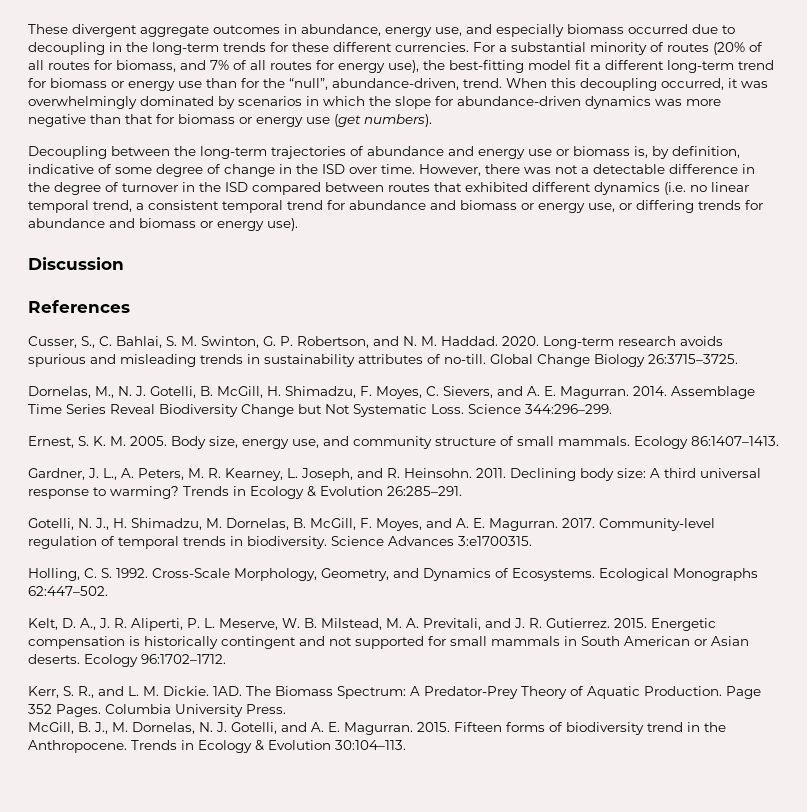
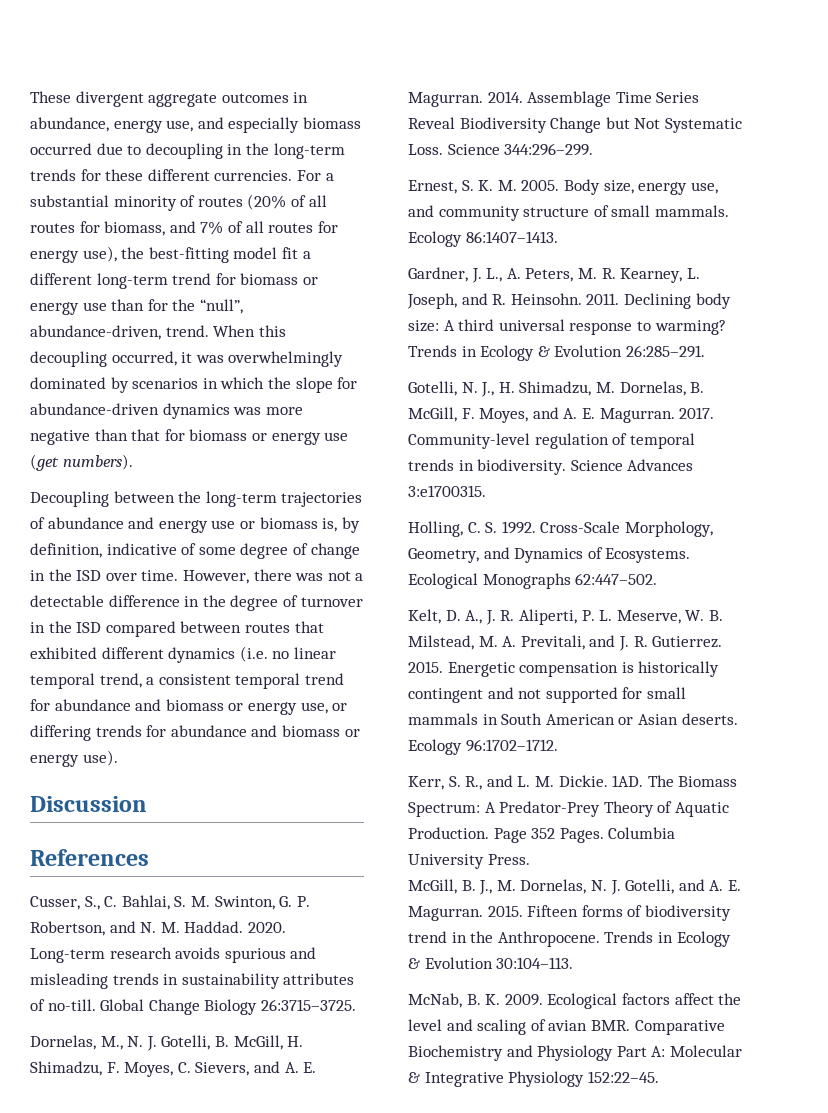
+ McNab, B. K. 2009. Ecological factors affect the level and scaling of avian BMR. Comparative Biochemistry and Physiology Part A: Molecular & Integrative Physiology 152:22–45.

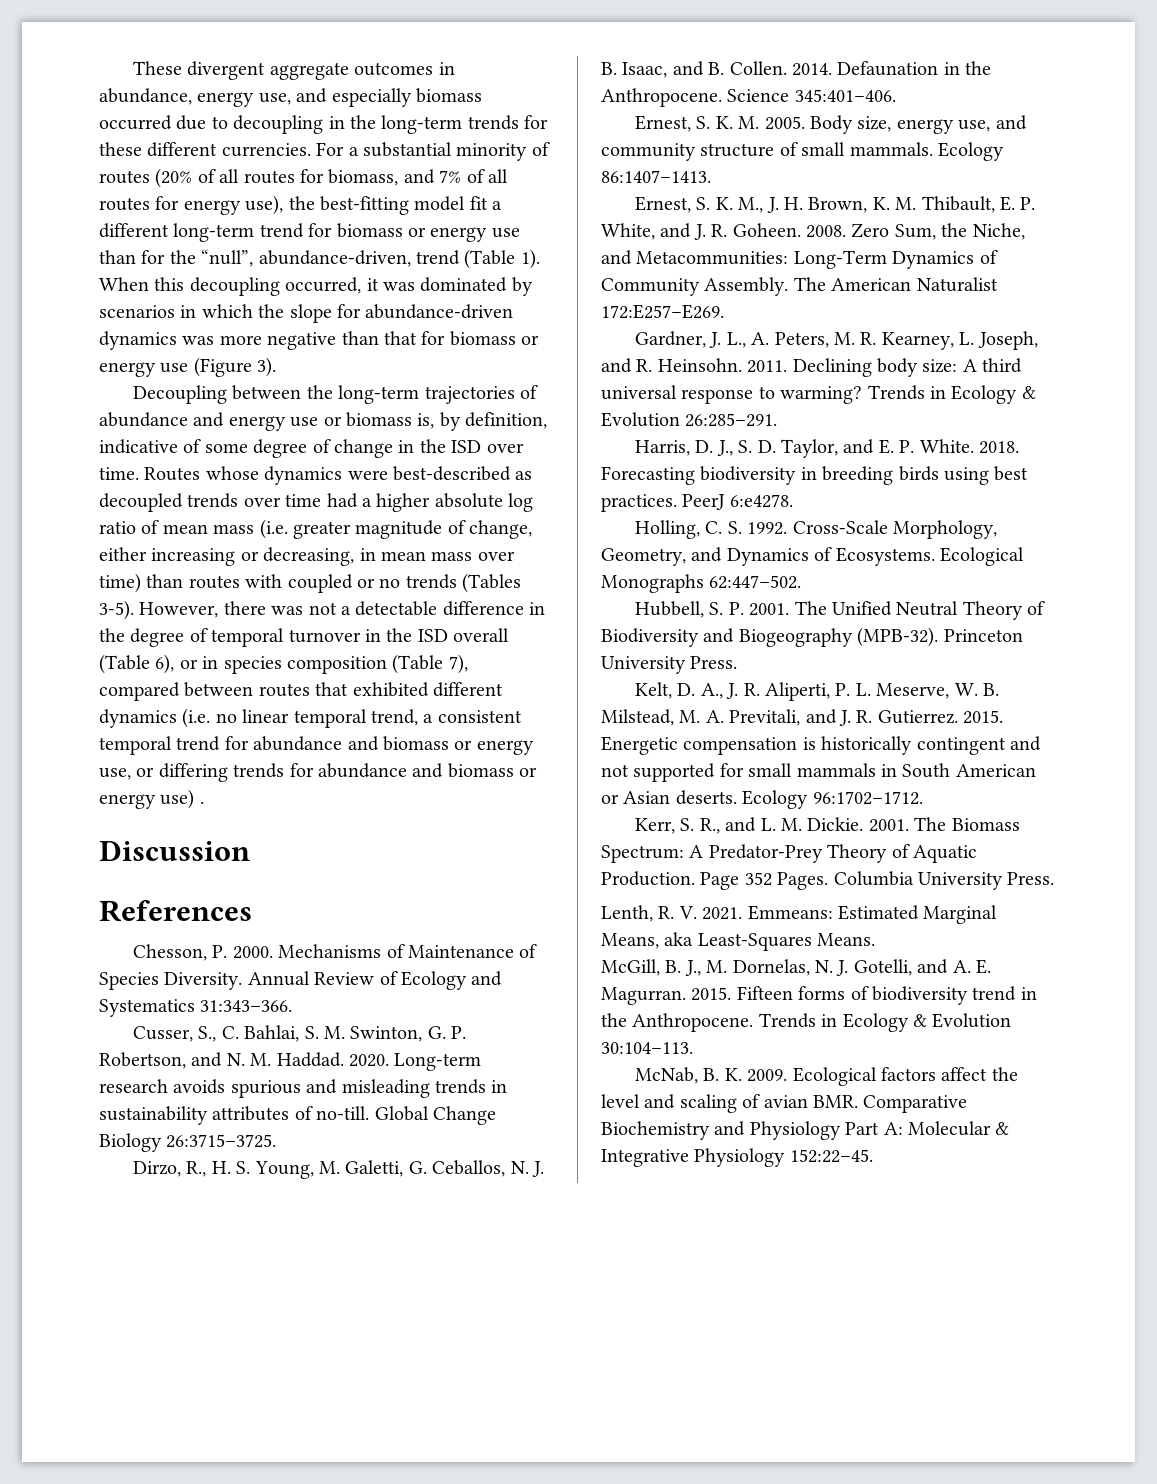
- For a substantial minority of routes (20% of all routes for biomass, and 7% of all routes for energy use), the best-fitting model fit a different long-term trend for biomass or energy use than for the “null”, abundance-driven, trend.
+ For a substantial minority of routes (20% of all routes for biomass, and 7% of all routes for energy use), the best-fitting model fit a different long-term trend for biomass or energy use than for the “null”, abundance-driven, trend (Table 1).
- When this decoupling occurred, it was overwhelmingly dominated by scenarios in which the slope for abundance-driven dynamics was more negative than that for biomass or energy use (get numbers).
+ When this decoupling occurred, it was dominated by scenarios in which the slope for abundance-driven dynamics was more negative than that for biomass or energy use (Figure 3).
+ Routes whose dynamics were best-described as decoupled trends over time had a higher absolute log ratio of mean mass (i.e. greater magnitude of change, either increasing or decreasing, in mean mass over time) than routes with coupled or no trends (Tables 3-5).
- However, there was not a detectable difference in the degree of turnover in the ISD compared between routes that exhibited different dynamics (i.e. no linear temporal trend, a consistent temporal trend for abundance and biomass or energy use, or differing trends for abundance and biomass or energy use).
+ However, there was not a detectable difference in the degree of temporal turnover in the ISD overall (Table 6), or in species composition (Table 7), compared between routes that exhibited different dynamics (i.e. no linear temporal trend, a consistent temporal trend for abundance and biomass or energy use, or differing trends for abundance and biomass or energy use) .
+ Chesson, P. 2000. Mechanisms of Maintenance of Species Diversity. Annual Review of Ecology and Systematics 31:343–366.
- Dornelas, M., N. J. Gotelli, B. McGill, H. Shimadzu, F. Moyes, C. Sievers, and A. E. Magurran. 2014. Assemblage Time Series Reveal Biodiversity Change but Not Systematic Loss. Science 344:296–299.
+ Dirzo, R., H. S. Young, M. Galetti, G. Ceballos, N. J. B. Isaac, and B. Collen. 2014. Defaunation in the Anthropocene. Science 345:401–406.
+ Ernest, S. K. M., J. H. Brown, K. M. Thibault, E. P. White, and J. R. Goheen. 2008. Zero Sum, the Niche, and Metacommunities: Long-Term Dynamics of Community Assembly. The American Naturalist 172:E257–E269.
- Gotelli, N. J., H. Shimadzu, M. Dornelas, B. McGill, F. Moyes, and A. E. Magurran. 2017. Community-level regulation of temporal trends in biodiversity. Science Advances 3:e1700315.
+ Harris, D. J., S. D. Taylor, and E. P. White. 2018. Forecasting biodiversity in breeding birds using best practices. PeerJ 6:e4278.
+ Hubbell, S. P. 2001. The Unified Neutral Theory of Biodiversity and Biogeography (MPB-32). Princeton University Press.
- Kerr, S. R., and L. M. Dickie. 1AD.
+ Kerr, S. R., and L. M. Dickie. 2001.
+ Lenth, R. V. 2021. Emmeans: Estimated Marginal Means, aka Least-Squares Means.

